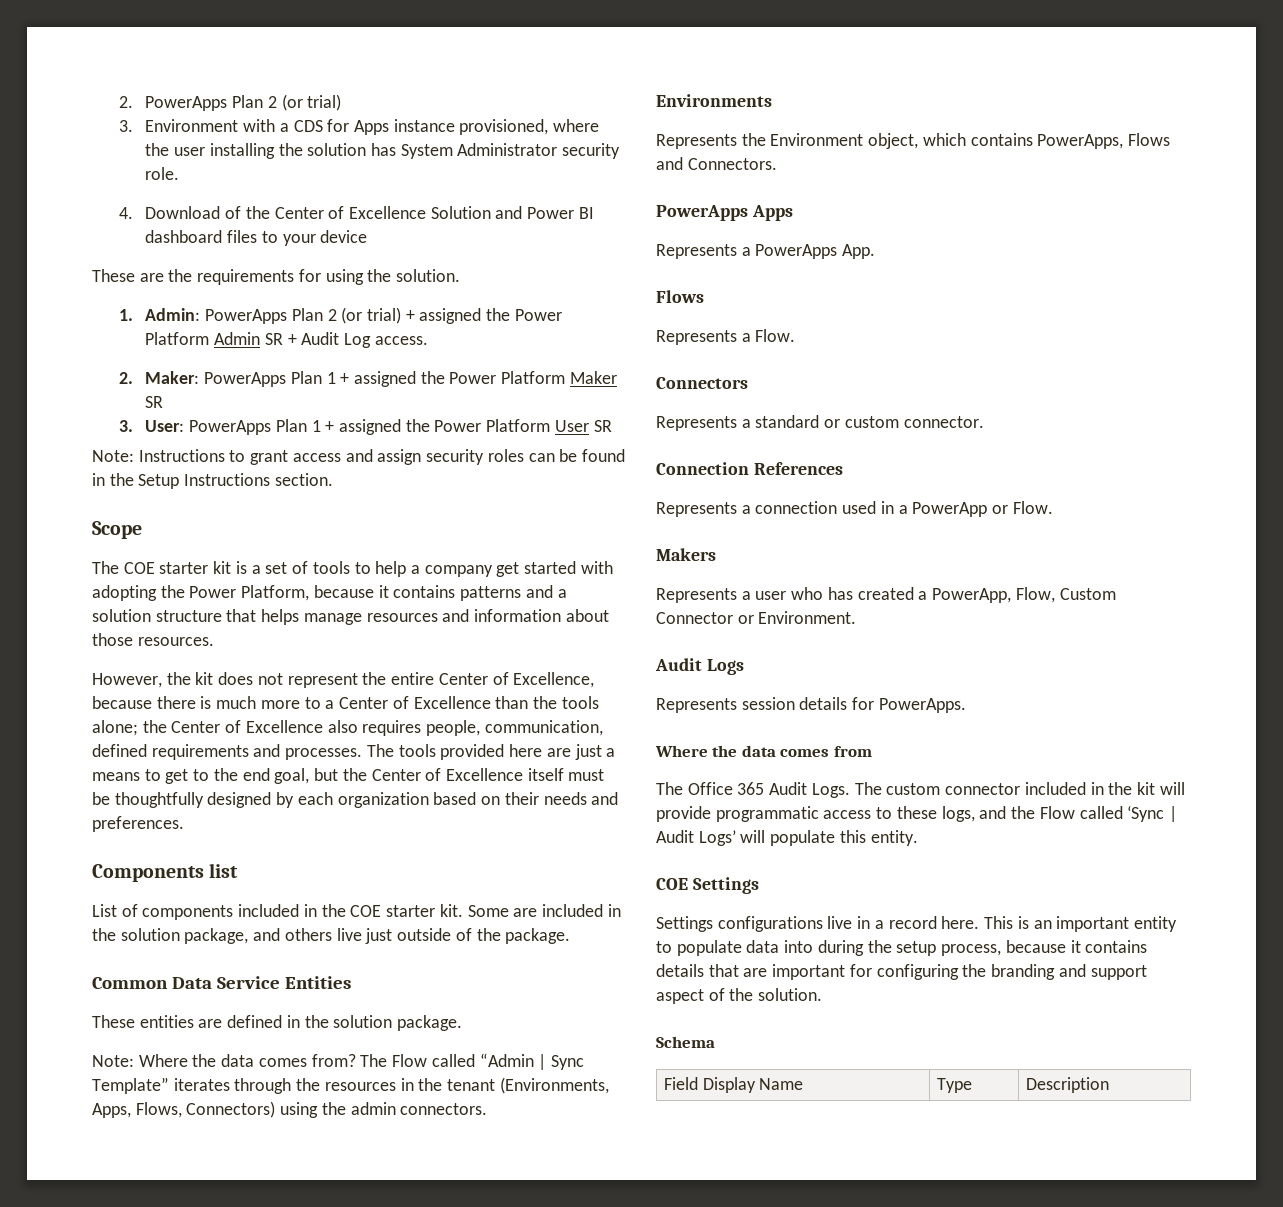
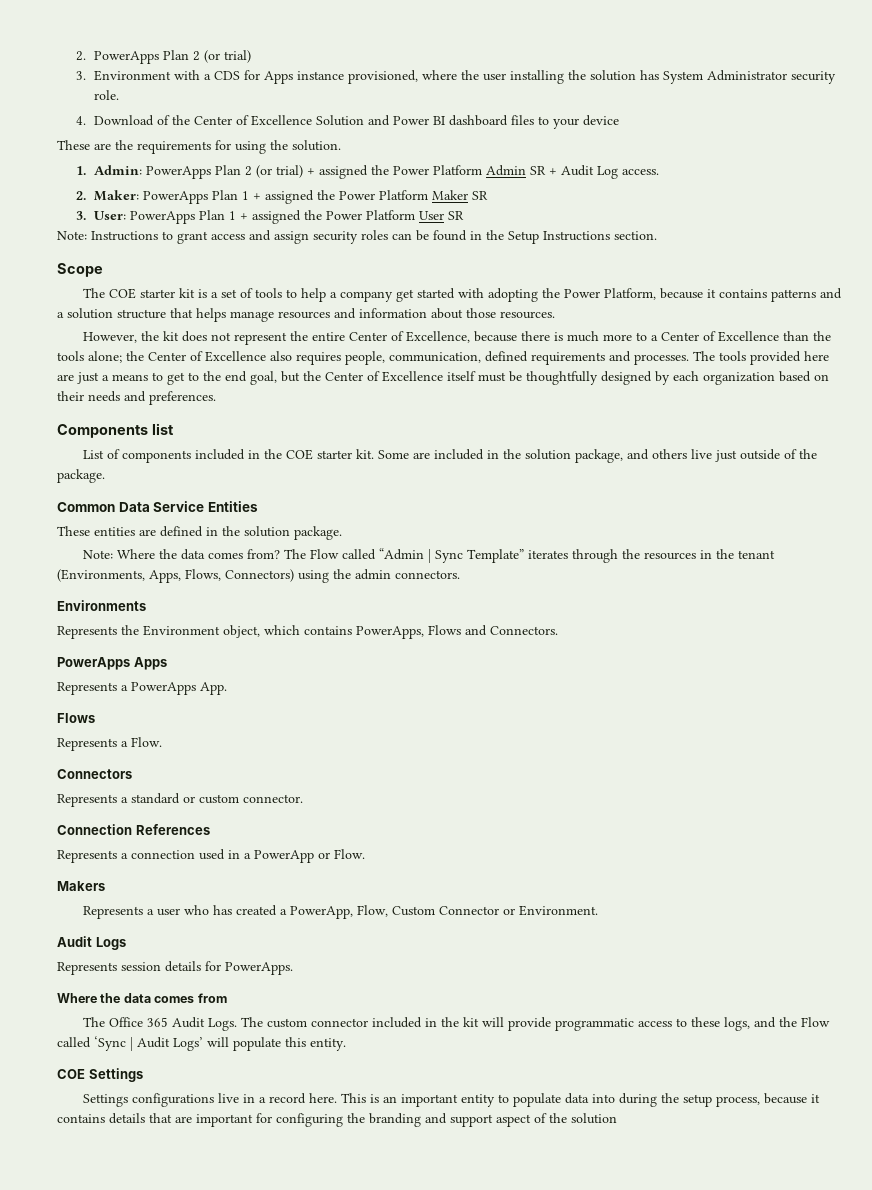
- This is an important entity to populate data into during the setup process, because it contains details that are important for configuring the branding and support aspect of the solution.
- Schema
- Field Display Name | Type | Description
+ This is an important entity to populate data into during the setup process, because it contains details that are important for configuring the branding and support aspect of the solution

